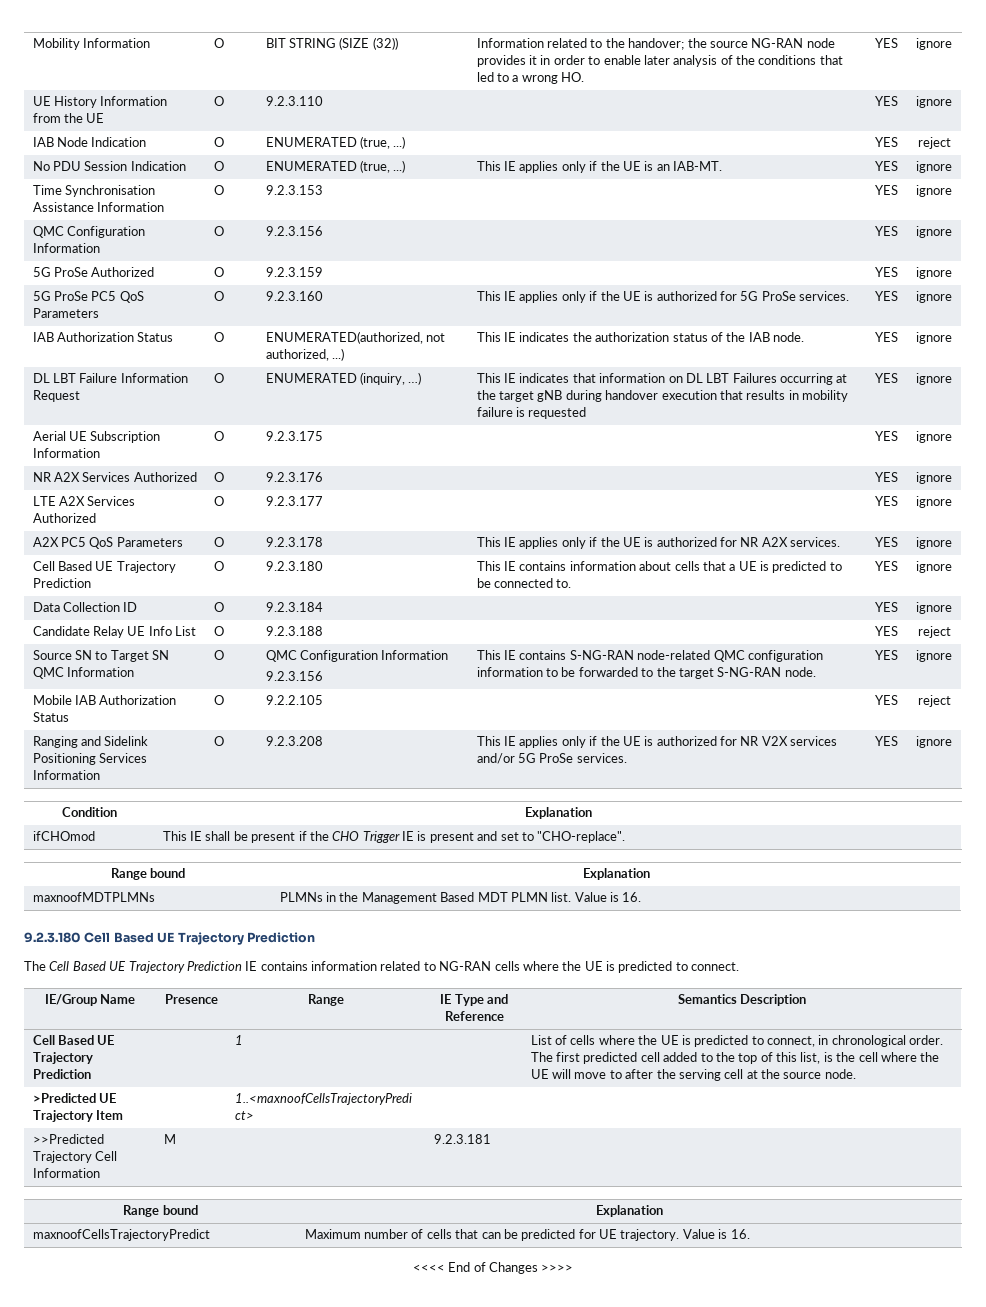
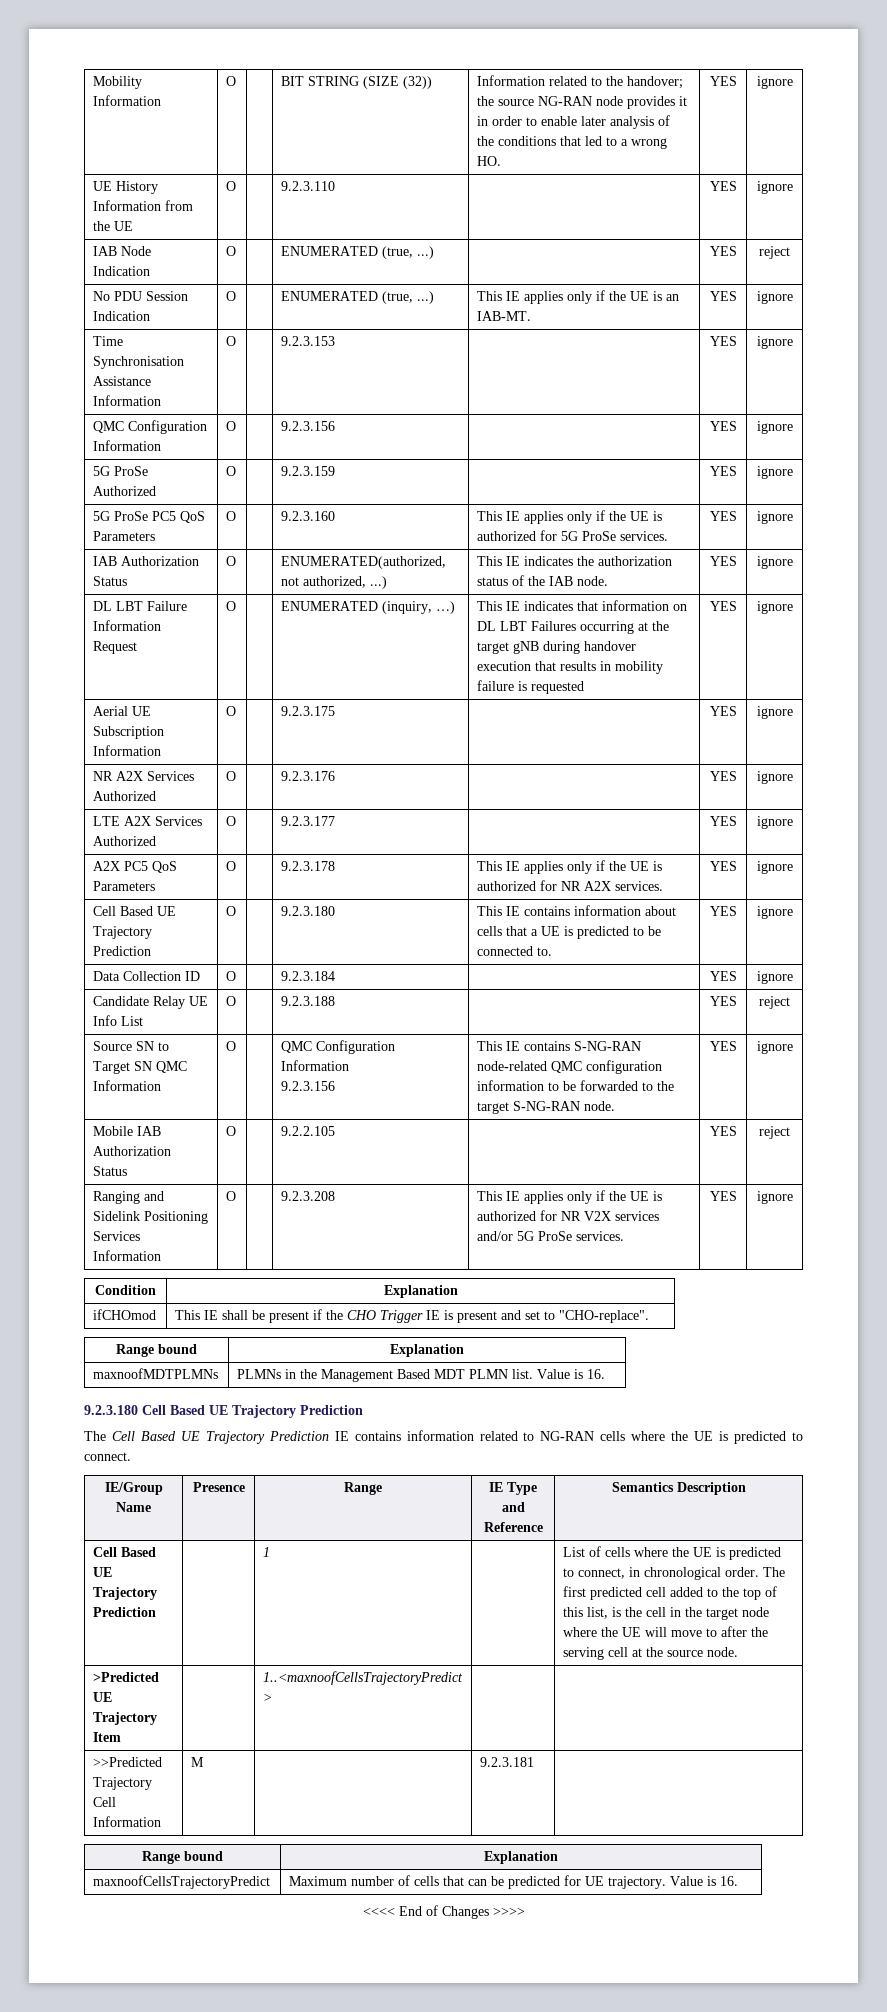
- The first predicted cell added to the top of this list, is the cell where the UE will move to after the serving cell at the source node.
+ The first predicted cell added to the top of this list, is the cell in the target node where the UE will move to after the serving cell at the source node.

